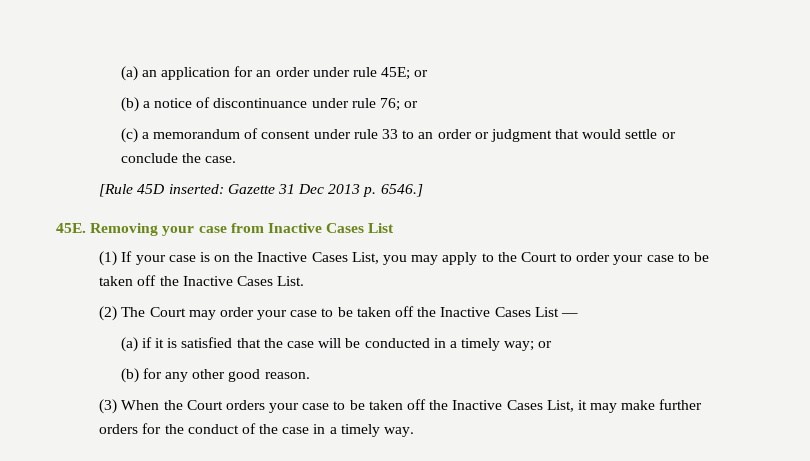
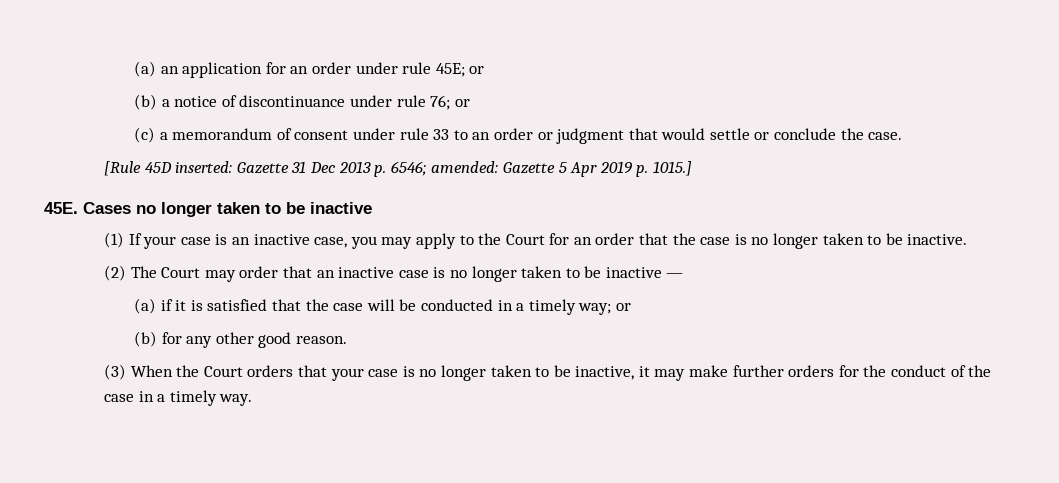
- [Rule 45D inserted: Gazette 31 Dec 2013 p. 6546.]
- 45E. Removing your case from Inactive Cases List
+ [Rule 45D inserted: Gazette 31 Dec 2013 p. 6546; amended: Gazette 5 Apr 2019 p. 1015.]
+ 45E. Cases no longer taken to be inactive
- (1) If your case is on the Inactive Cases List, you may apply to the Court to order your case to be taken off the Inactive Cases List.
+ (1) If your case is an inactive case, you may apply to the Court for an order that the case is no longer taken to be inactive.
- (2) The Court may order your case to be taken off the Inactive Cases List —
+ (2) The Court may order that an inactive case is no longer taken to be inactive —
- (3) When the Court orders your case to be taken off the Inactive Cases List, it may make further orders for the conduct of the case in a timely way.
+ (3) When the Court orders that your case is no longer taken to be inactive, it may make further orders for the conduct of the case in a timely way.

